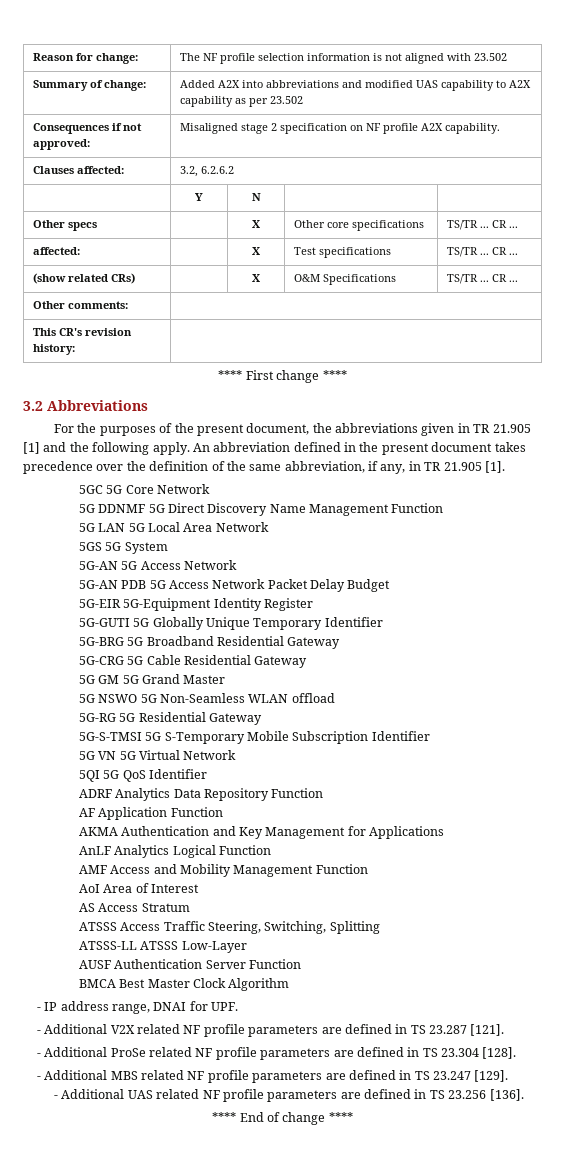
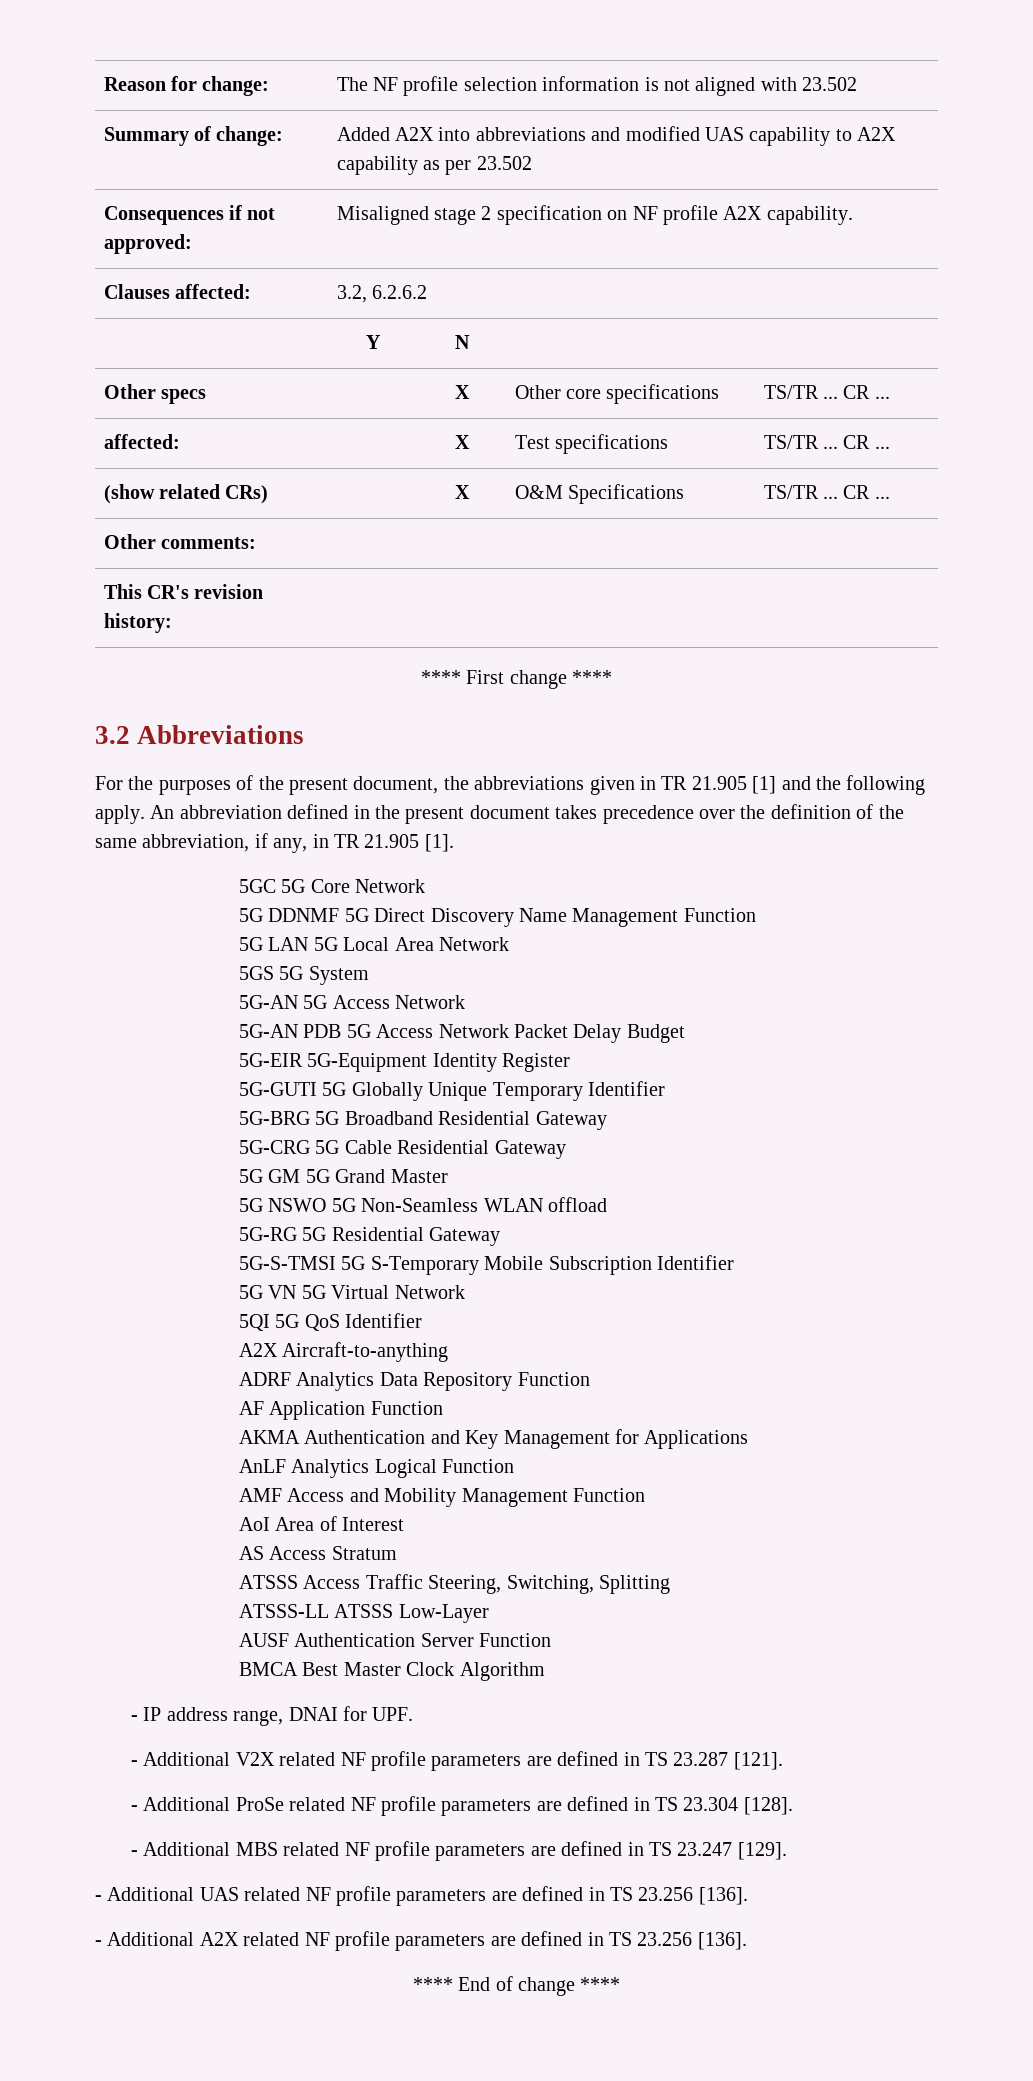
+ A2X Aircraft-to-anything
+ - Additional A2X related NF profile parameters are defined in TS 23.256 [136].

